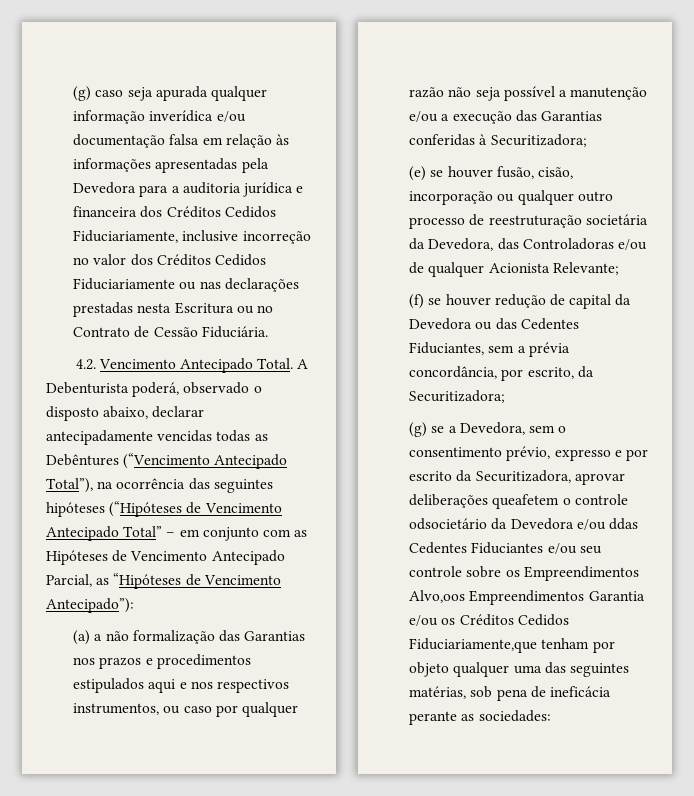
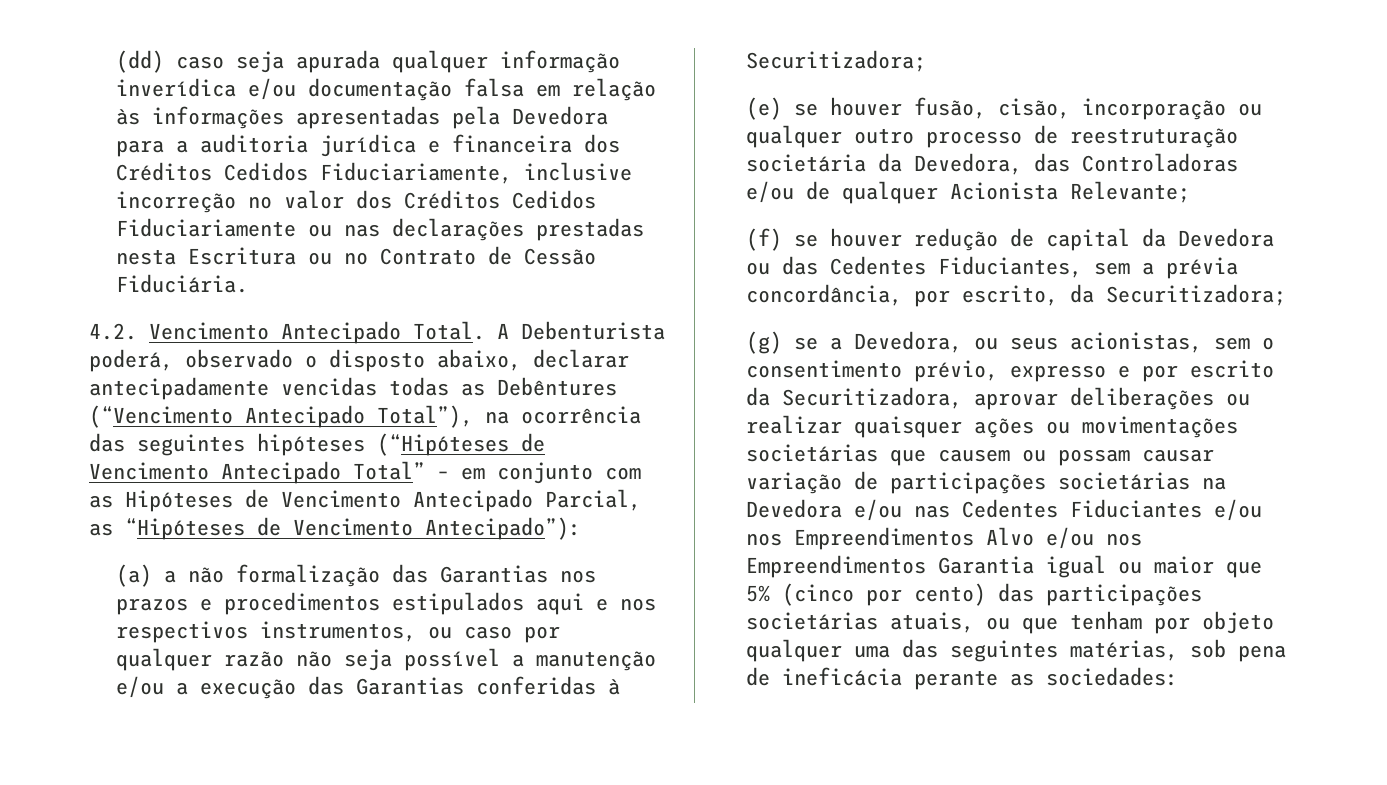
- (g) caso seja apurada qualquer informação inverídica e/ou documentação falsa em relação às informações apresentadas pela Devedora para a auditoria jurídica e financeira dos Créditos Cedidos Fiduciariamente, inclusive incorreção no valor dos Créditos Cedidos Fiduciariamente ou nas declarações prestadas nesta Escritura ou no Contrato de Cessão Fiduciária.
+ (dd) caso seja apurada qualquer informação inverídica e/ou documentação falsa em relação às informações apresentadas pela Devedora para a auditoria jurídica e financeira dos Créditos Cedidos Fiduciariamente, inclusive incorreção no valor dos Créditos Cedidos Fiduciariamente ou nas declarações prestadas nesta Escritura ou no Contrato de Cessão Fiduciária.
- (g) se a Devedora, sem o consentimento prévio, expresso e por escrito da Securitizadora, aprovar deliberações queafetem o controle odsocietário da Devedora e/ou ddas Cedentes Fiduciantes e/ou seu controle sobre os Empreendimentos Alvo,oos Empreendimentos Garantia e/ou os Créditos Cedidos Fiduciariamente,que tenham por objeto qualquer uma das seguintes matérias, sob pena de ineficácia perante as sociedades:
+ (g) se a Devedora, ou seus acionistas, sem o consentimento prévio, expresso e por escrito da Securitizadora, aprovar deliberações ou realizar quaisquer ações ou movimentações societárias que causem ou possam causar variação de participações societárias na Devedora e/ou nas Cedentes Fiduciantes e/ou nos Empreendimentos Alvo e/ou nos Empreendimentos Garantia igual ou maior que 5% (cinco por cento) das participações societárias atuais, ou que tenham por objeto qualquer uma das seguintes matérias, sob pena de ineficácia perante as sociedades:

